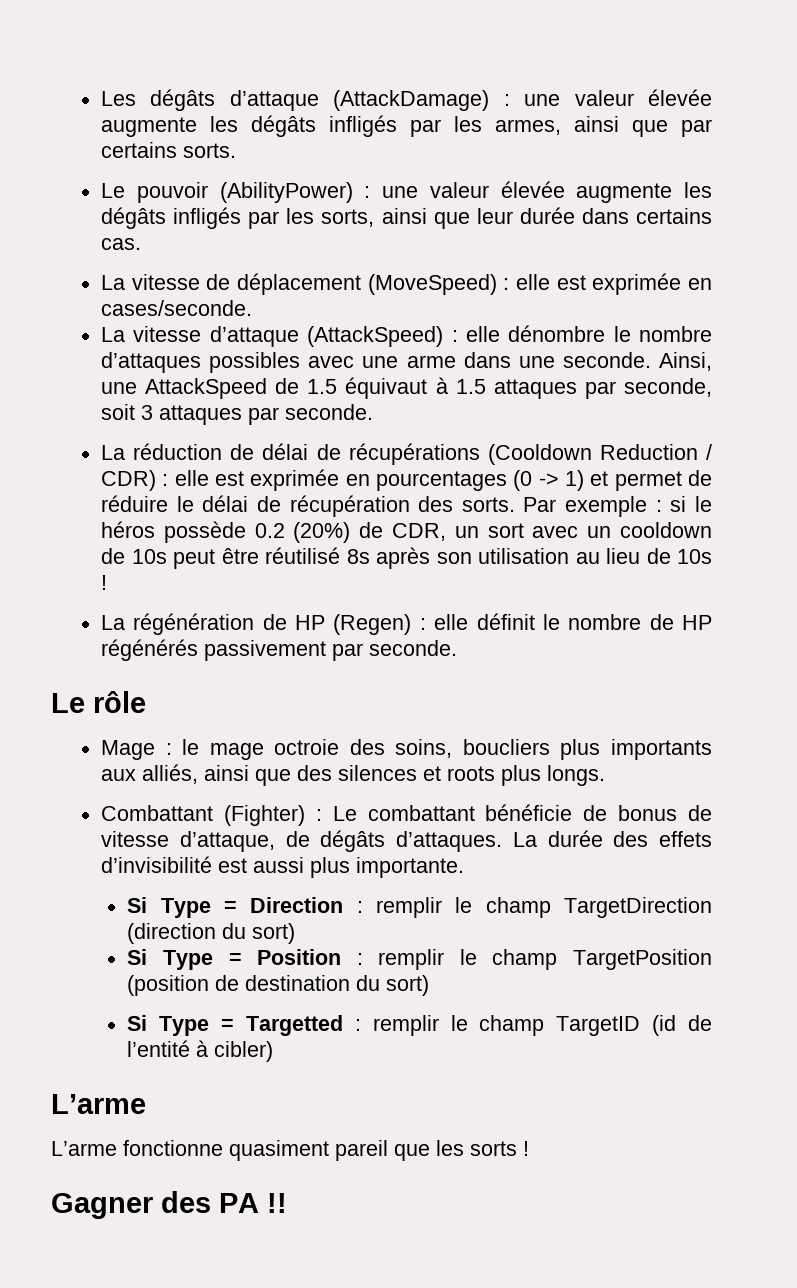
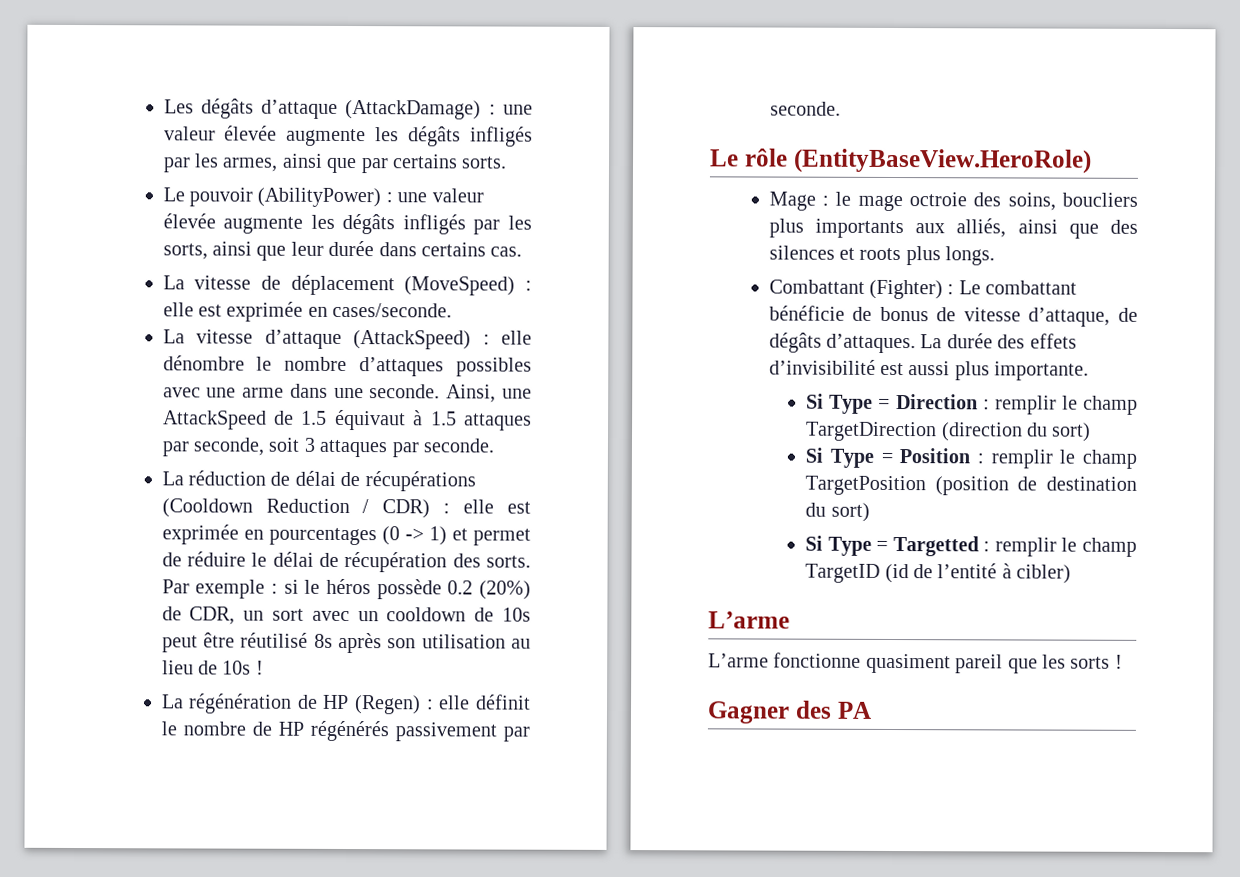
- Le rôle
+ Le rôle (EntityBaseView.HeroRole)
- Gagner des PA !!
+ Gagner des PA

